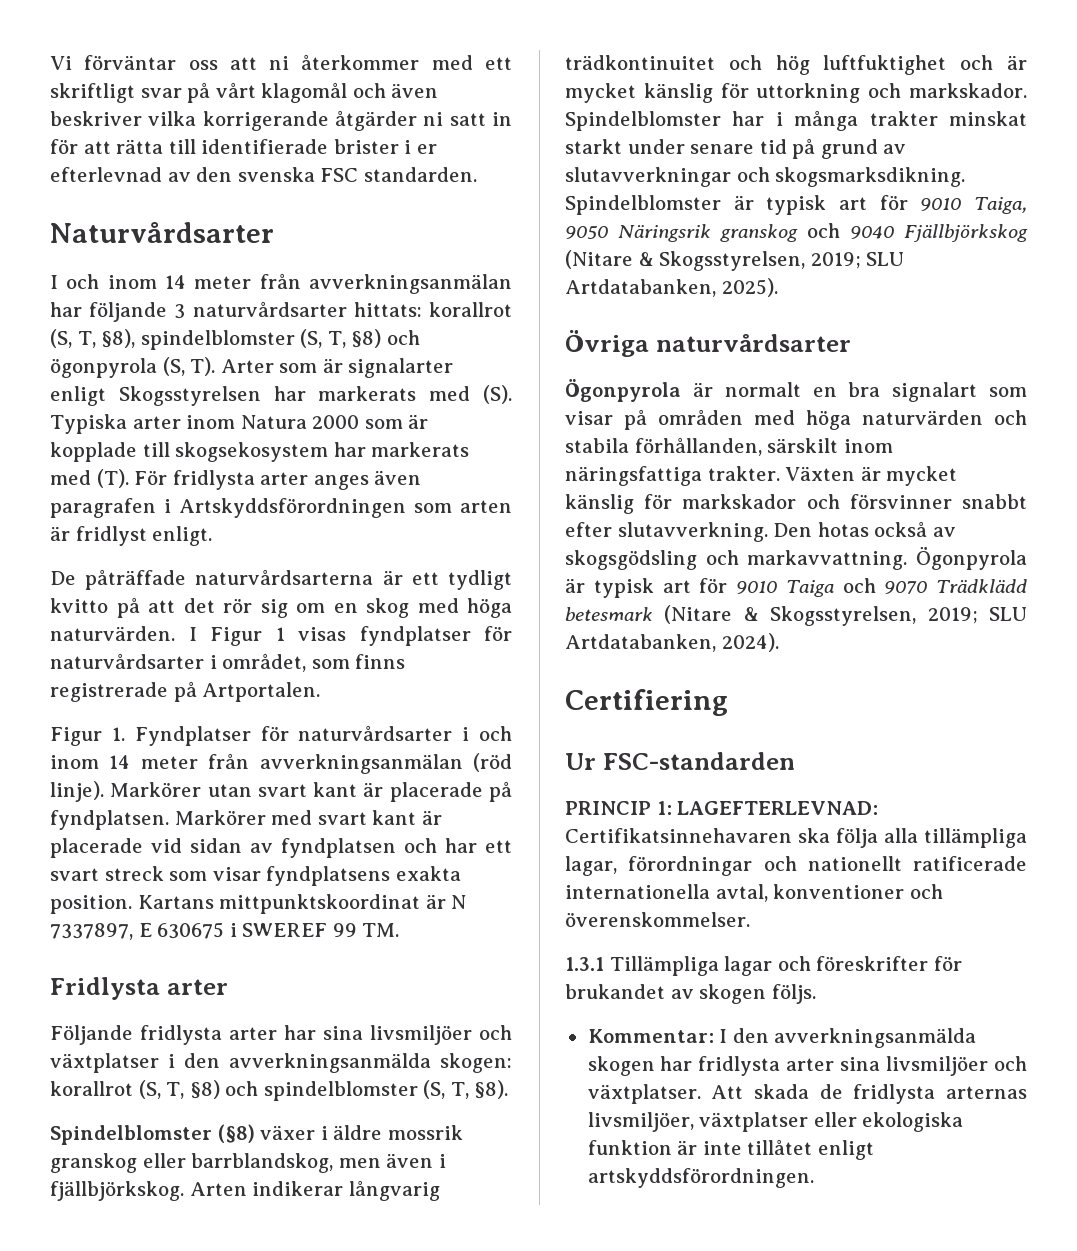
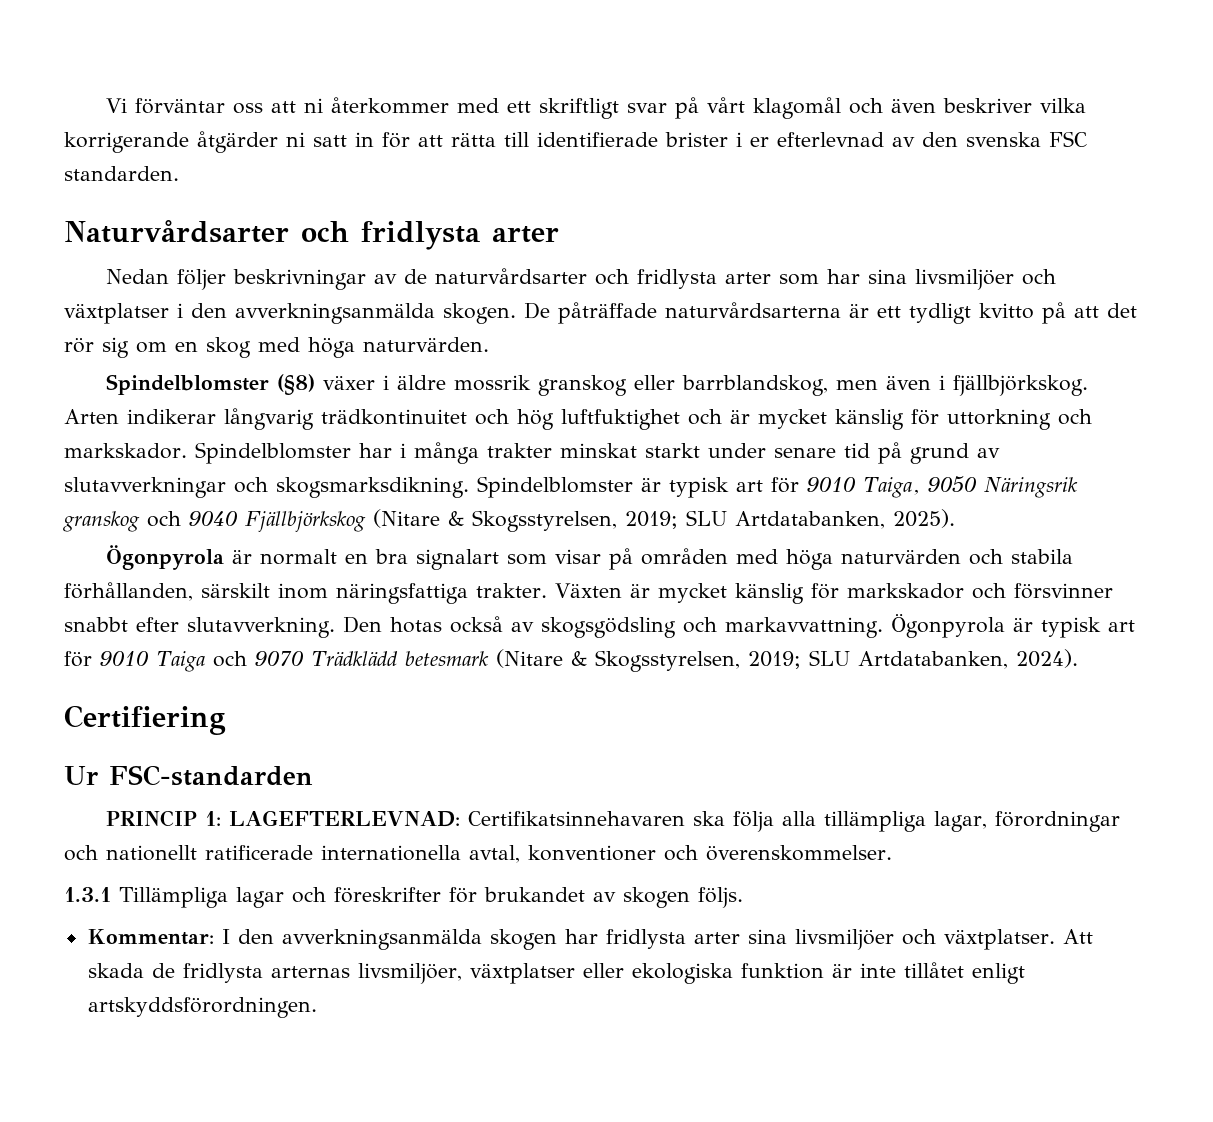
- Naturvårdsarter
- I och inom 14 meter från avverkningsanmälan har följande 3 naturvårdsarter hittats: korallrot (S, T, §8), spindelblomster (S, T, §8) och ögonpyrola (S, T). Arter som är signalarter enligt Skogsstyrelsen har markerats med (S). Typiska arter inom Natura 2000 som är kopplade till skogsekosystem har markerats med (T). För fridlysta arter anges även paragrafen i Artskyddsförordningen som arten är fridlyst enligt.
- De påträffade naturvårdsarterna är ett tydligt kvitto på att det rör sig om en skog med höga naturvärden. I Figur 1 visas fyndplatser för naturvårdsarter i området, som finns registrerade på Artportalen.
- Figur 1. Fyndplatser för naturvårdsarter i och inom 14 meter från avverkningsanmälan (röd linje). Markörer utan svart kant är placerade på fyndplatsen. Markörer med svart kant är placerade vid sidan av fyndplatsen och har ett svart streck som visar fyndplatsens exakta position. Kartans mittpunktskoordinat är N 7337897, E 630675 i SWEREF 99 TM.
- Fridlysta arter
- Följande fridlysta arter har sina livsmiljöer och växtplatser i den avverkningsanmälda skogen: korallrot (S, T, §8) och spindelblomster (S, T, §8).
+ Naturvårdsarter och fridlysta arter
+ Nedan följer beskrivningar av de naturvårdsarter och fridlysta arter som har sina livsmiljöer och växtplatser i den avverkningsanmälda skogen. De påträffade naturvårdsarterna är ett tydligt kvitto på att det rör sig om en skog med höga naturvärden.
- Övriga naturvårdsarter

